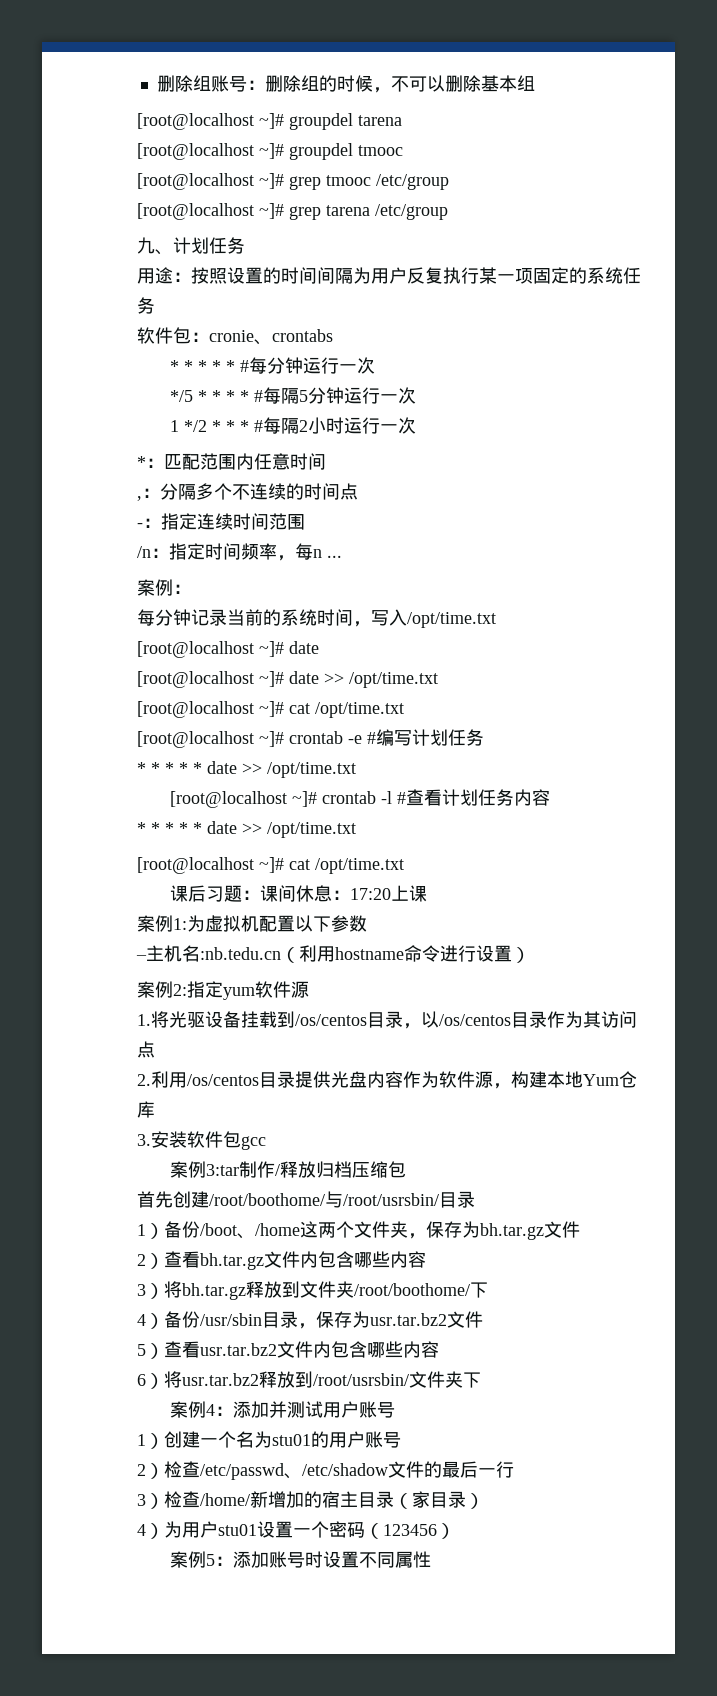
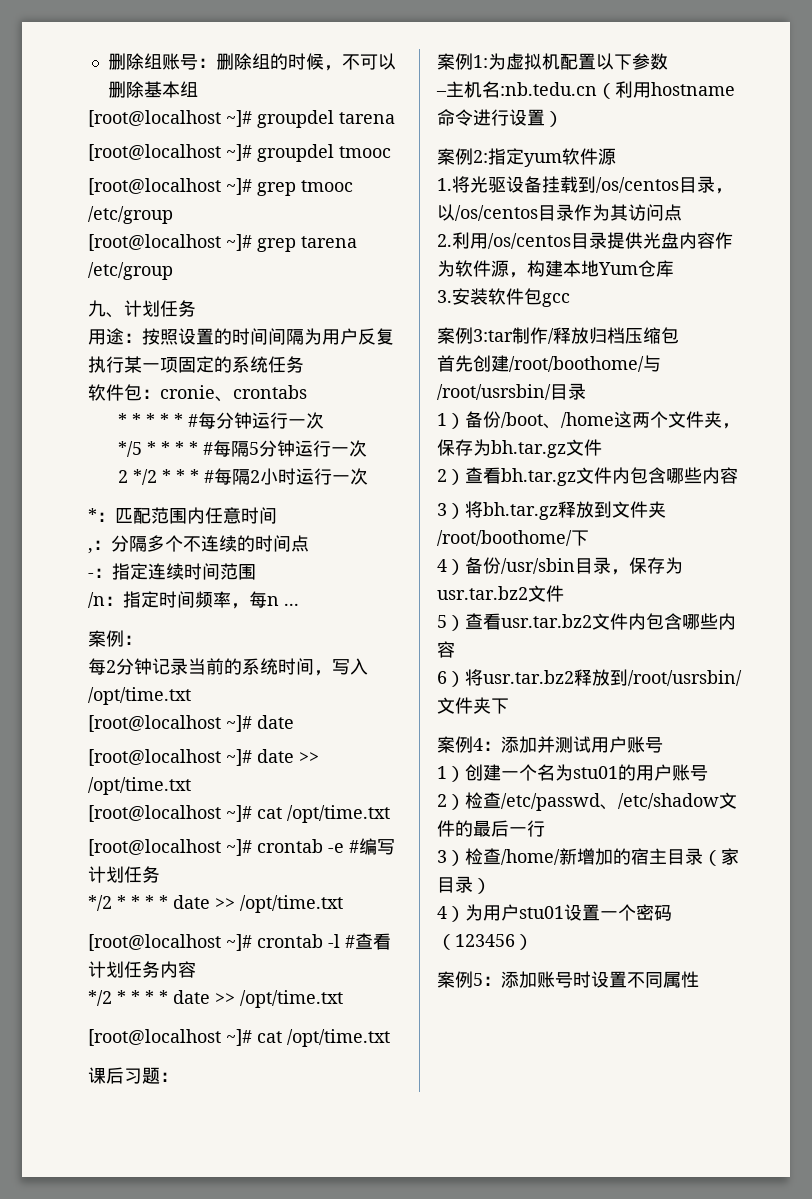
- 1 */2 * * * #每隔2小时运行一次
+ 2 */2 * * * #每隔2小时运行一次
- 每分钟记录当前的系统时间，写入/opt/time.txt
+ 每2分钟记录当前的系统时间，写入/opt/time.txt
  [root@localhost ~]# crontab -e #编写计划任务
- * * * * * date >> /opt/time.txt
+ */2 * * * * date >> /opt/time.txt
  [root@localhost ~]# crontab -l #查看计划任务内容
- * * * * * date >> /opt/time.txt
+ */2 * * * * date >> /opt/time.txt
- 课后习题：课间休息：17:20上课
+ 课后习题：

